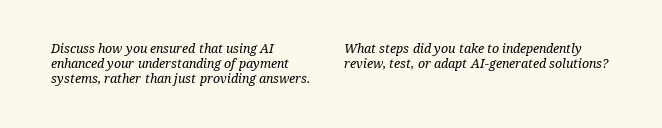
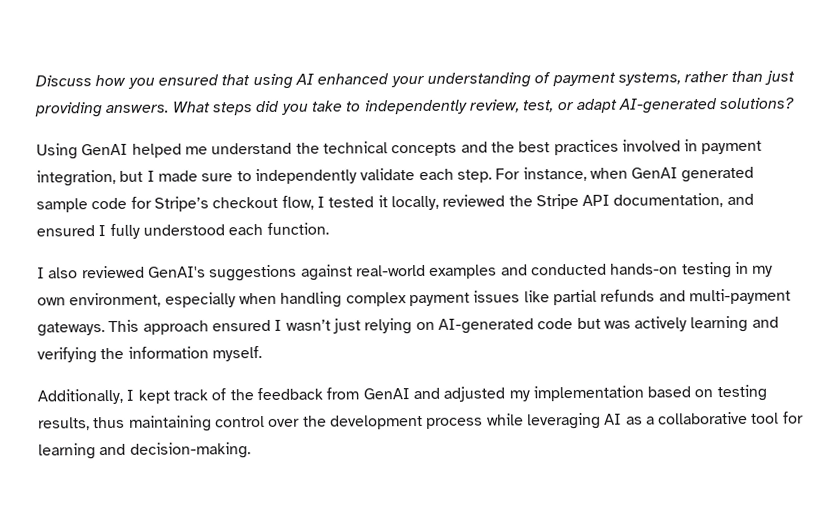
+ Using GenAI helped me understand the technical concepts and the best practices involved in payment integration, but I made sure to independently validate each step. For instance, when GenAI generated sample code for Stripe’s checkout flow, I tested it locally, reviewed the Stripe API documentation, and ensured I fully understood each function.
+ I also reviewed GenAI's suggestions against real-world examples and conducted hands-on testing in my own environment, especially when handling complex payment issues like partial refunds and multi-payment gateways. This approach ensured I wasn’t just relying on AI-generated code but was actively learning and verifying the information myself.
+ Additionally, I kept track of the feedback from GenAI and adjusted my implementation based on testing results, thus maintaining control over the development process while leveraging AI as a collaborative tool for learning and decision-making.

